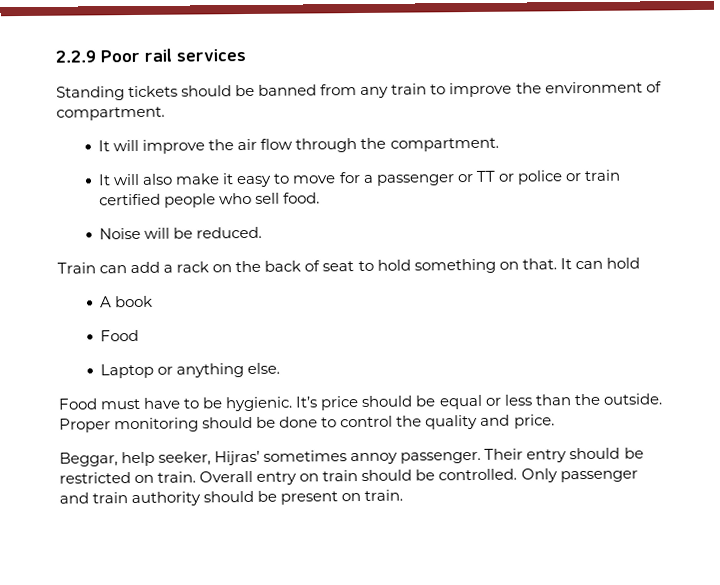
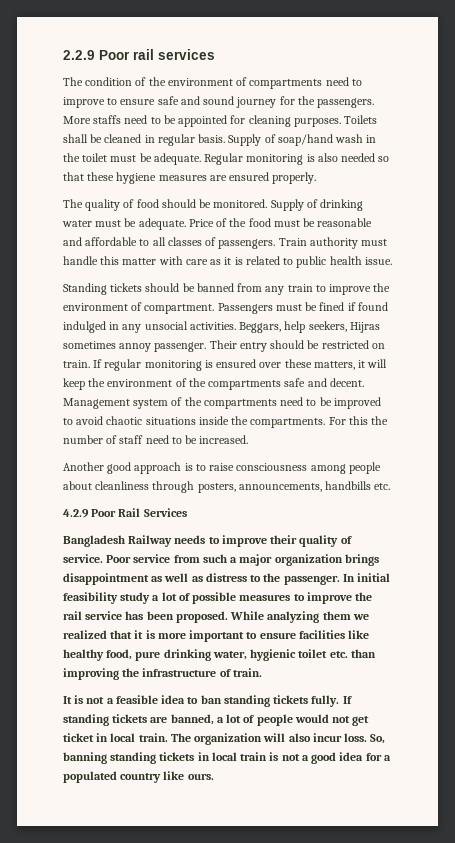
+ The condition of the environment of compartments need to improve to ensure safe and sound journey for the passengers. More staffs need to be appointed for cleaning purposes. Toilets shall be cleaned in regular basis. Supply of soap/hand wash in the toilet must be adequate. Regular monitoring is also needed so that these hygiene measures are ensured properly.
+ The quality of food should be monitored. Supply of drinking water must be adequate. Price of the food must be reasonable and affordable to all classes of passengers. Train authority must handle this matter with care as it is related to public health issue.
- Standing tickets should be banned from any train to improve the environment of compartment.
- It will improve the air flow through the compartment.
- It will also make it easy to move for a passenger or TT or police or train certified people who sell food.
- Noise will be reduced.
- Train can add a rack on the back of seat to hold something on that. It can hold
- A book
- Food
- Laptop or anything else.
- Food must have to be hygienic. It’s price should be equal or less than the outside. Proper monitoring should be done to control the quality and price.
- Beggar, help seeker, Hijras’ sometimes annoy passenger.
+ Standing tickets should be banned from any train to improve the environment of compartment. Passengers must be fined if found indulged in any unsocial activities. Beggars, help seekers, Hijras sometimes annoy passenger.
- Overall entry on train should be controlled. Only passenger and train authority should be present on train.
+ If regular monitoring is ensured over these matters, it will keep the environment of the compartments safe and decent. Management system of the compartments need to be improved to avoid chaotic situations inside the compartments. For this the number of staff need to be increased.
+ Another good approach is to raise consciousness among people about cleanliness through posters, announcements, handbills etc.
+ 4.2.9 Poor Rail Services
+ Bangladesh Railway needs to improve their quality of service. Poor service from such a major organization brings disappointment as well as distress to the passenger. In initial feasibility study a lot of possible measures to improve the rail service has been proposed. While analyzing them we realized that it is more important to ensure facilities like healthy food, pure drinking water, hygienic toilet etc. than improving the infrastructure of train.
+ It is not a feasible idea to ban standing tickets fully. If standing tickets are banned, a lot of people would not get ticket in local train. The organization will also incur loss. So, banning standing tickets in local train is not a good idea for a populated country like ours.

